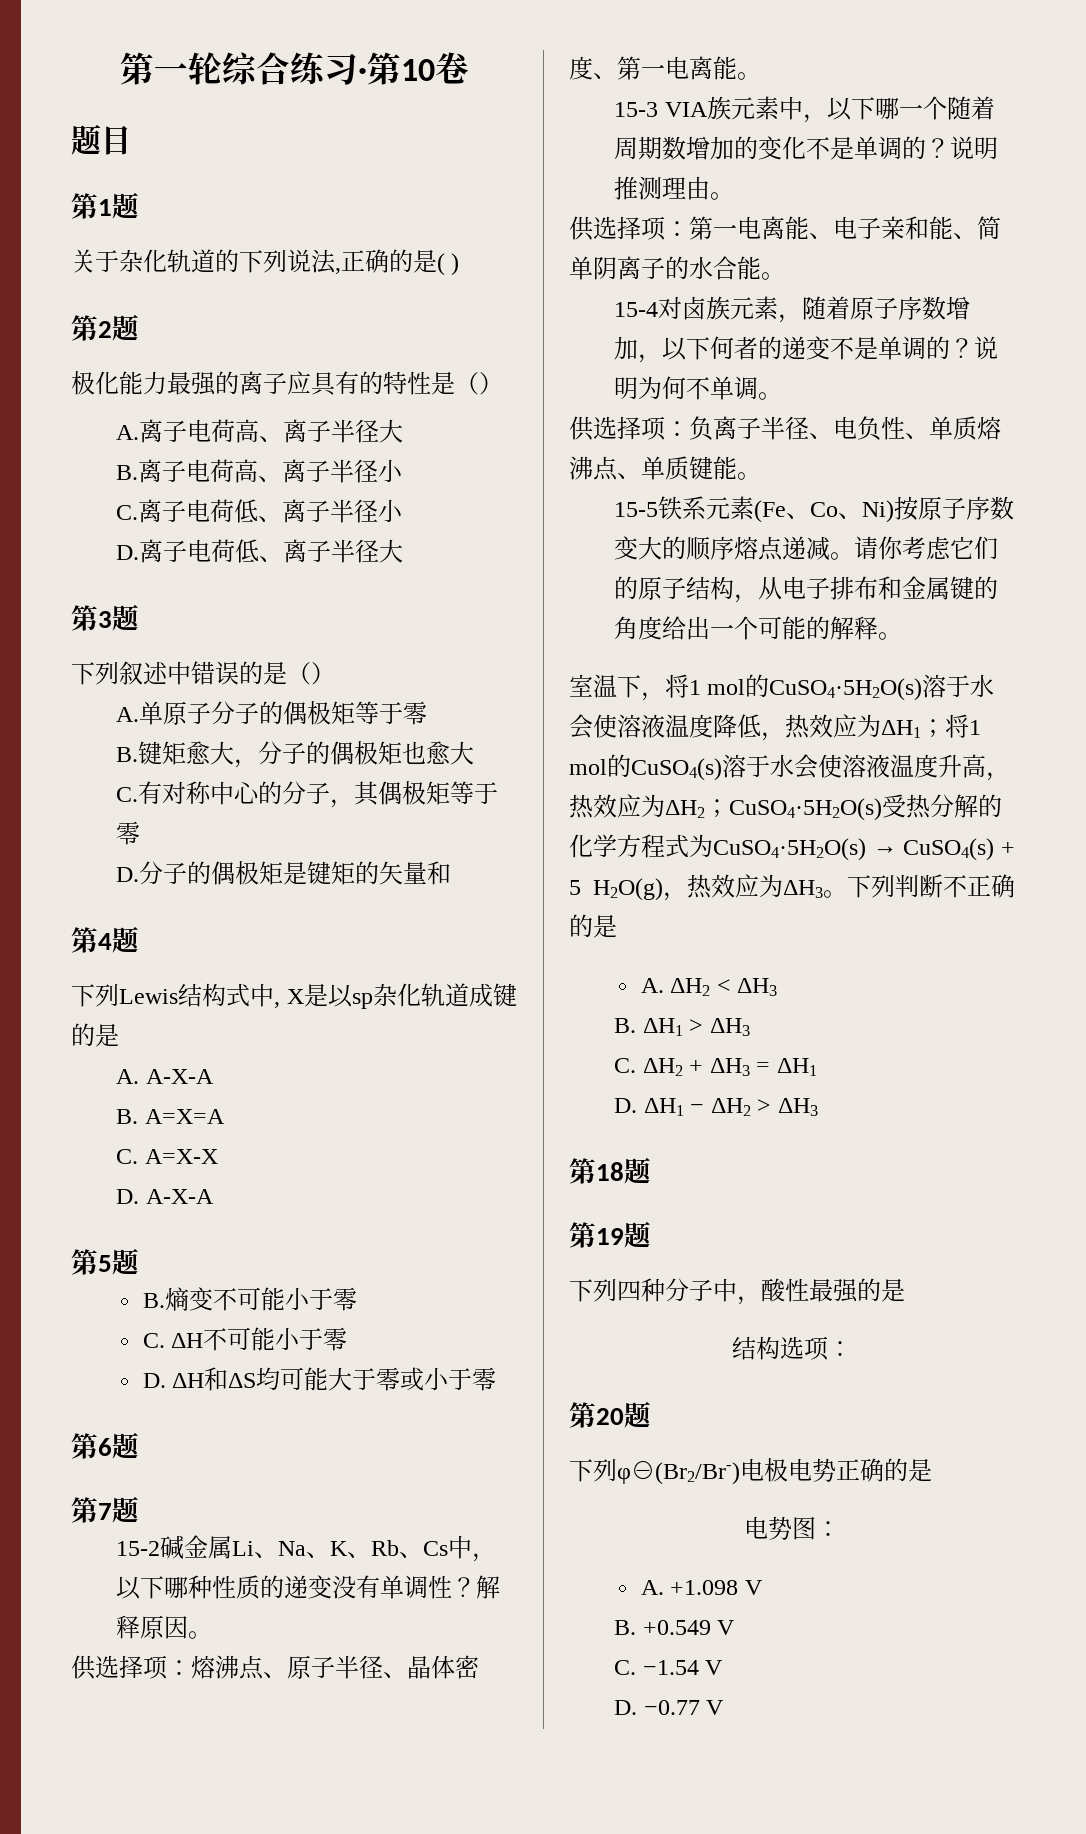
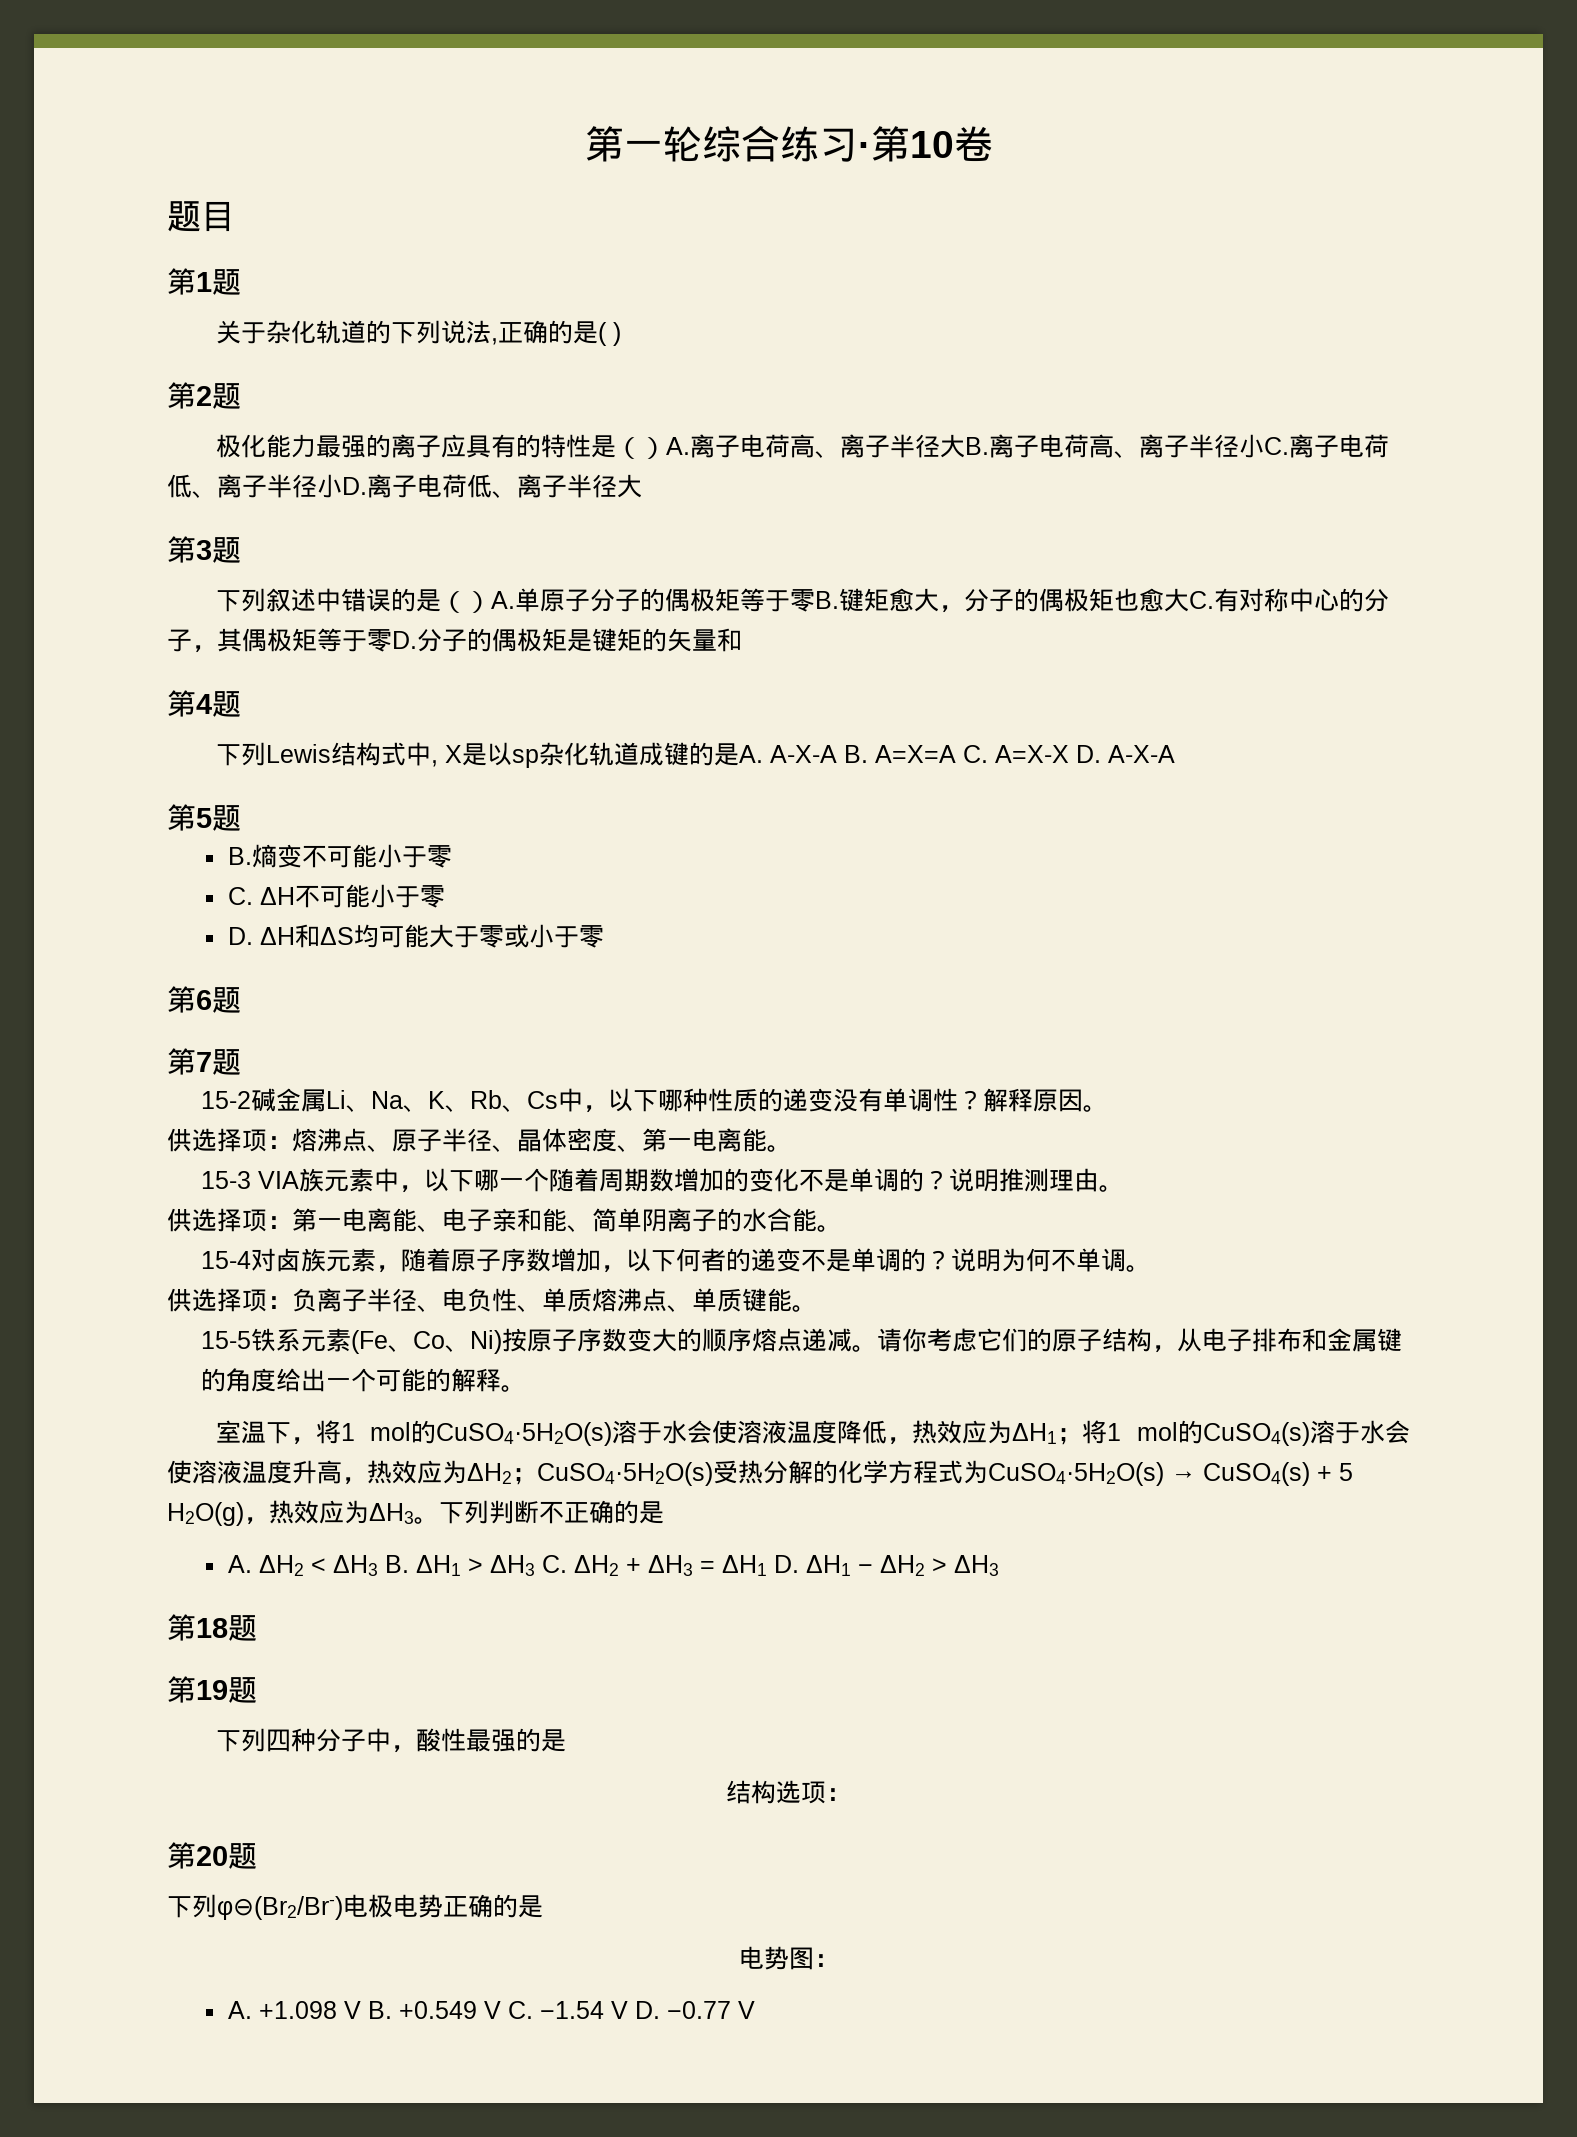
- 极化能力最强的离子应具有的特性是（）
- A.离子电荷高、离子半径大
- B.离子电荷高、离子半径小
- C.离子电荷低、离子半径小
- D.离子电荷低、离子半径大
+ 极化能力最强的离子应具有的特性是（）A.离子电荷高、离子半径大B.离子电荷高、离子半径小C.离子电荷低、离子半径小D.离子电荷低、离子半径大
- 下列叙述中错误的是（）
- A.单原子分子的偶极矩等于零
- B.键矩愈大，分子的偶极矩也愈大
- C.有对称中心的分子，其偶极矩等于零
- D.分子的偶极矩是键矩的矢量和
+ 下列叙述中错误的是（）A.单原子分子的偶极矩等于零B.键矩愈大，分子的偶极矩也愈大C.有对称中心的分子，其偶极矩等于零D.分子的偶极矩是键矩的矢量和
- 下列Lewis结构式中, X是以sp杂化轨道成键的是
- A. A-X-A
- B. A=X=A
- C. A=X-X
- D. A-X-A
+ 下列Lewis结构式中, X是以sp杂化轨道成键的是A. A-X-A B. A=X=A C. A=X-X D. A-X-A
- A. ΔH2 < ΔH3
- B. ΔH1 > ΔH3
- C. ΔH2 + ΔH3 = ΔH1
- D. ΔH1 − ΔH2 > ΔH3
+ A. ΔH2 < ΔH3 B. ΔH1 > ΔH3 C. ΔH2 + ΔH3 = ΔH1 D. ΔH1 − ΔH2 > ΔH3
- A. +1.098 V
- B. +0.549 V
- C. −1.54 V
- D. −0.77 V
+ A. +1.098 V B. +0.549 V C. −1.54 V D. −0.77 V

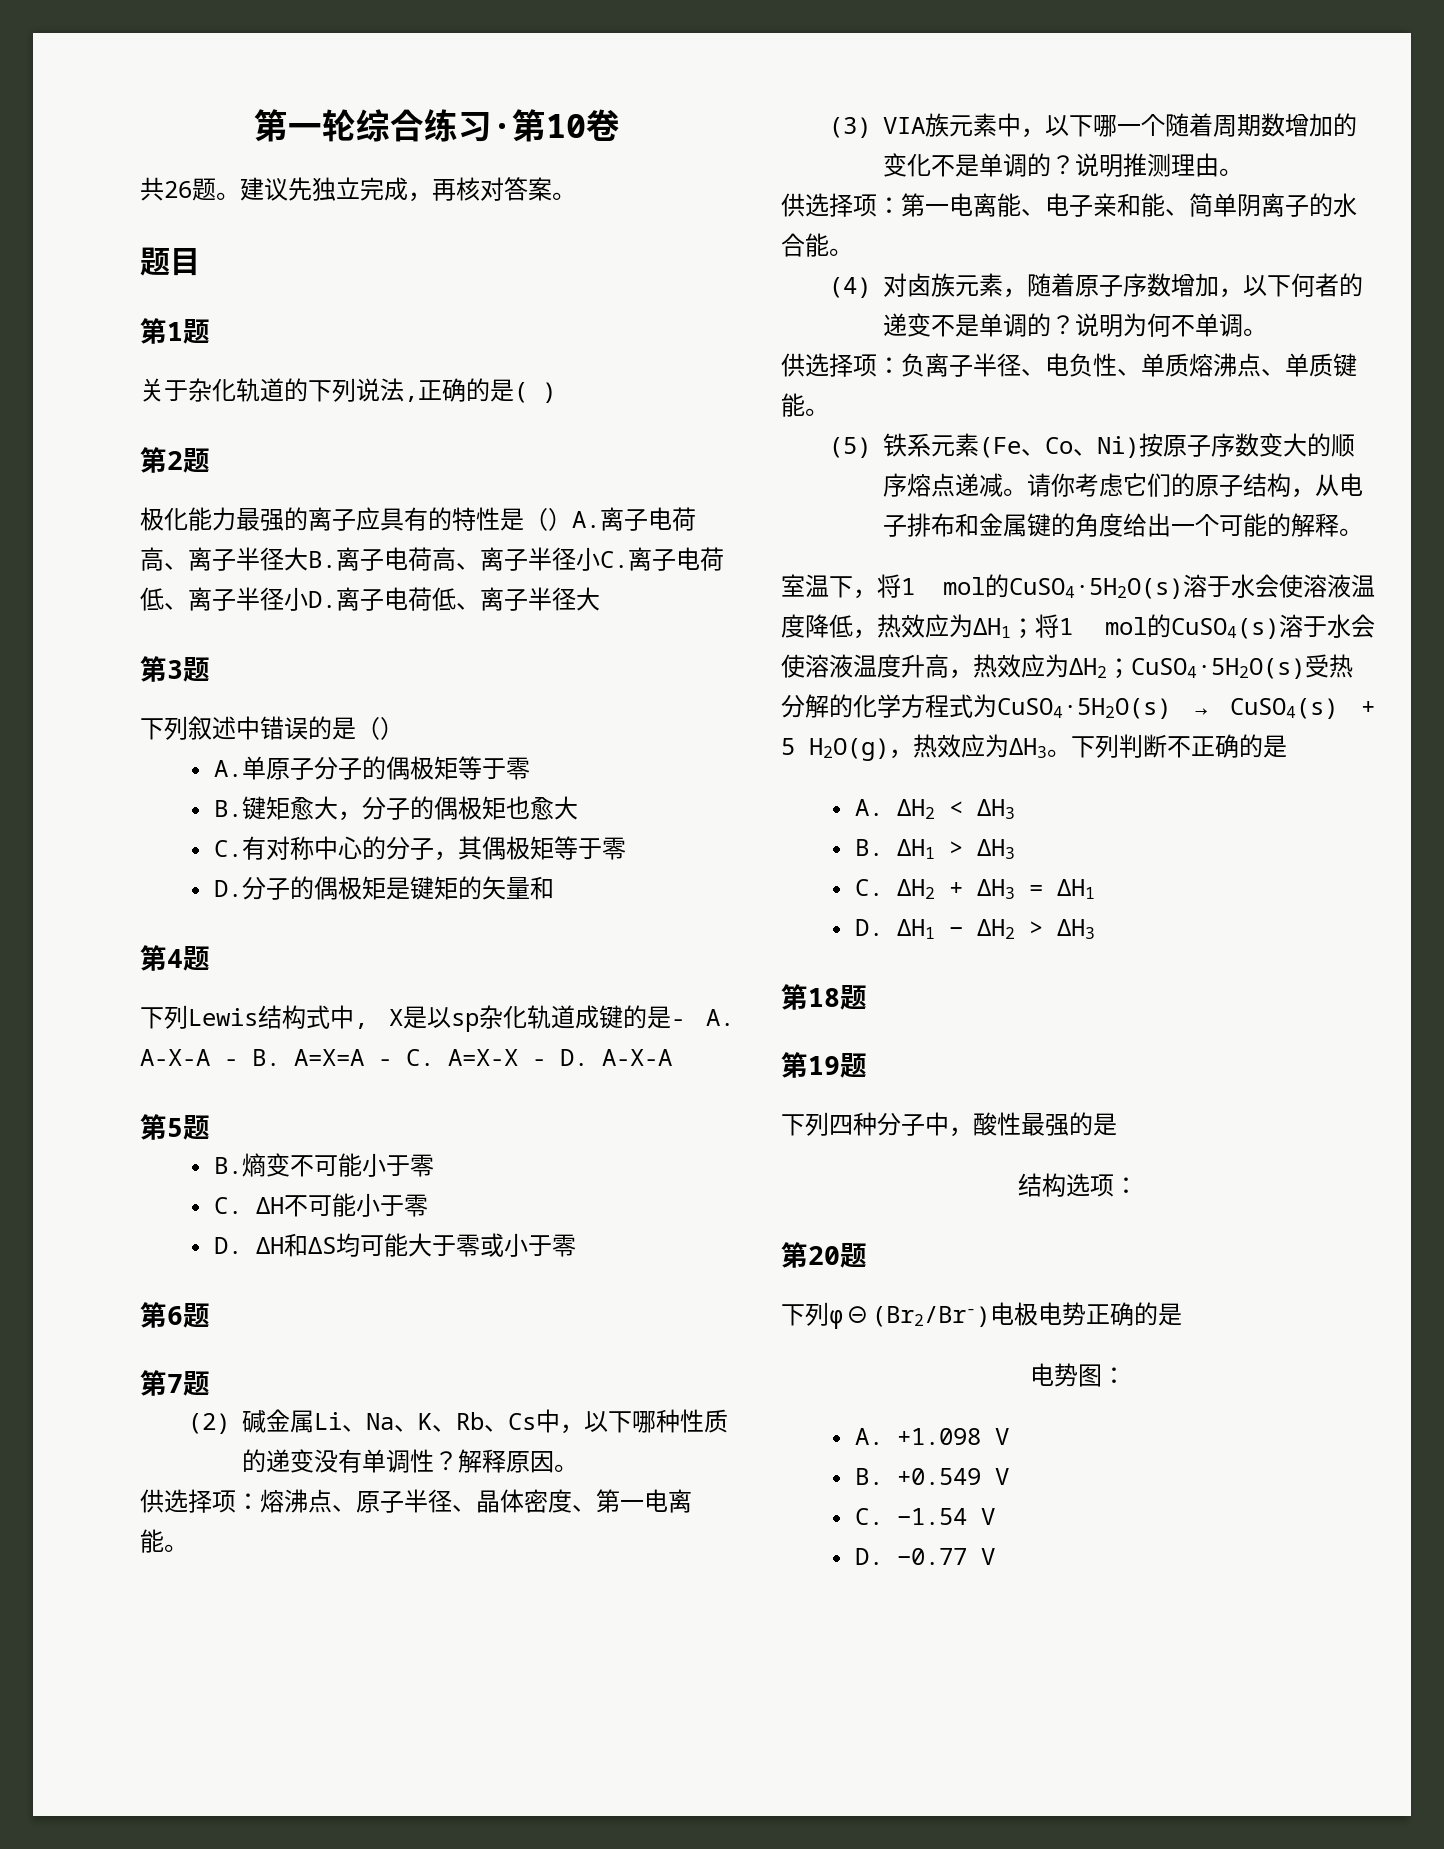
+ 共26题。建议先独立完成，再核对答案。
- 下列叙述中错误的是（）A.单原子分子的偶极矩等于零B.键矩愈大，分子的偶极矩也愈大C.有对称中心的分子，其偶极矩等于零D.分子的偶极矩是键矩的矢量和
+ 下列叙述中错误的是（）
+ A.单原子分子的偶极矩等于零
+ B.键矩愈大，分子的偶极矩也愈大
+ C.有对称中心的分子，其偶极矩等于零
+ D.分子的偶极矩是键矩的矢量和
- 下列Lewis结构式中, X是以sp杂化轨道成键的是A. A-X-A B. A=X=A C. A=X-X D. A-X-A
+ 下列Lewis结构式中, X是以sp杂化轨道成键的是- A. A-X-A - B. A=X=A - C. A=X-X - D. A-X-A
- 15-2碱金属Li、Na、K、Rb、Cs中，以下哪种性质的递变没有单调性？
+ (2)碱金属Li、Na、K、Rb、Cs中，以下哪种性质的递变没有单调性？
- 15-3 VIA族元素中，以下哪一个随着周期数增加的变化不是单调的？
+ (3) VIA族元素中，以下哪一个随着周期数增加的变化不是单调的？
- 15-4对卤族元素，随着原子序数增加，以下何者的递变不是单调的？
+ (4)对卤族元素，随着原子序数增加，以下何者的递变不是单调的？
- 15-5铁系元素(Fe、Co、Ni)按原子序数变大的顺序熔点递减。
+ (5)铁系元素(Fe、Co、Ni)按原子序数变大的顺序熔点递减。
- A. ΔH2 < ΔH3 B. ΔH1 > ΔH3 C. ΔH2 + ΔH3 = ΔH1 D. ΔH1 − ΔH2 > ΔH3
+ A. ΔH2 < ΔH3
+ B. ΔH1 > ΔH3
+ C. ΔH2 + ΔH3 = ΔH1
+ D. ΔH1 − ΔH2 > ΔH3
- A. +1.098 V B. +0.549 V C. −1.54 V D. −0.77 V
+ A. +1.098 V
+ B. +0.549 V
+ C. −1.54 V
+ D. −0.77 V

